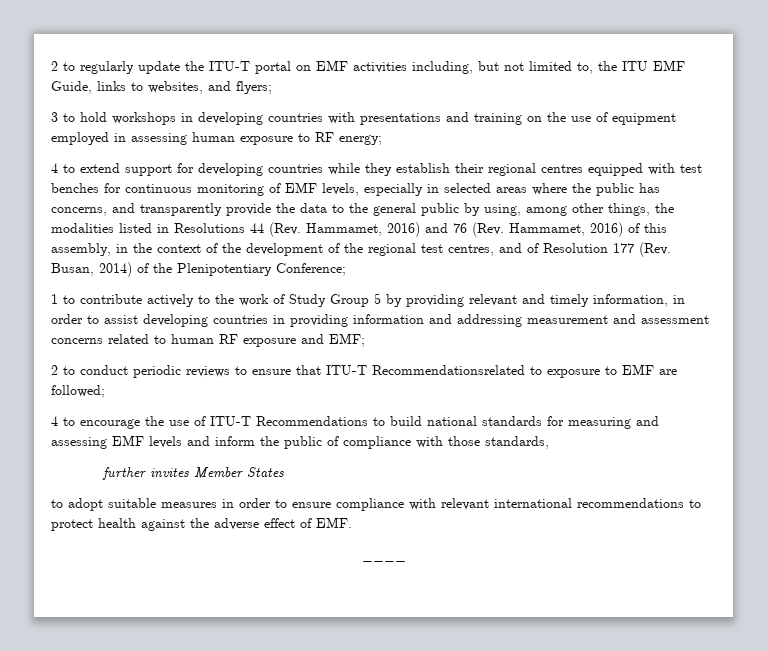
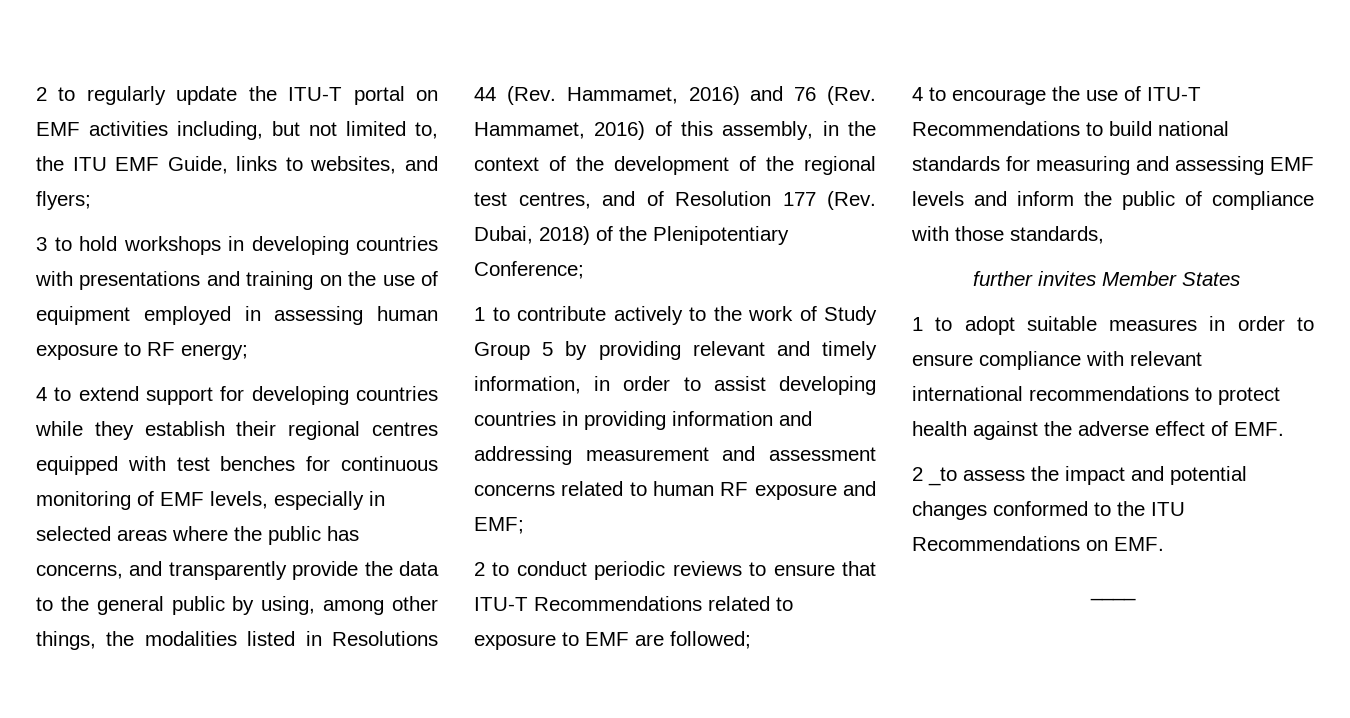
- 4 to extend support for developing countries while they establish their regional centres equipped with test benches for continuous monitoring of EMF levels, especially in selected areas where the public has concerns, and transparently provide the data to the general public by using, among other things, the modalities listed in Resolutions 44 (Rev. Hammamet, 2016) and 76 (Rev. Hammamet, 2016) of this assembly, in the context of the development of the regional test centres, and of Resolution 177 (Rev. Busan, 2014) of the Plenipotentiary Conference;
+ 4 to extend support for developing countries while they establish their regional centres equipped with test benches for continuous monitoring of EMF levels, especially in selected areas where the public has concerns, and transparently provide the data to the general public by using, among other things, the modalities listed in Resolutions 44 (Rev. Hammamet, 2016) and 76 (Rev. Hammamet, 2016) of this assembly, in the context of the development of the regional test centres, and of Resolution 177 (Rev. Dubai, 2018) of the Plenipotentiary Conference;
- 2 to conduct periodic reviews to ensure that ITU-T Recommendationsrelated to exposure to EMF are followed;
+ 2 to conduct periodic reviews to ensure that ITU-T Recommendations related to exposure to EMF are followed;
- to adopt suitable measures in order to ensure compliance with relevant international recommendations to protect health against the adverse effect of EMF.
+ 1 to adopt suitable measures in order to ensure compliance with relevant international recommendations to protect health against the adverse effect of EMF.
+ 2 _to assess the impact and potential changes conformed to the ITU Recommendations on EMF.

